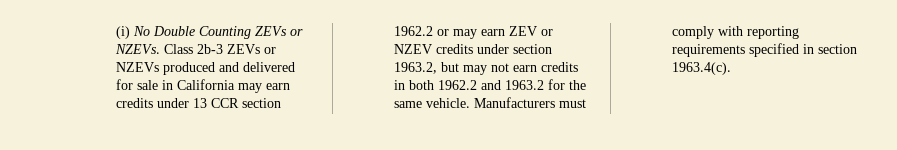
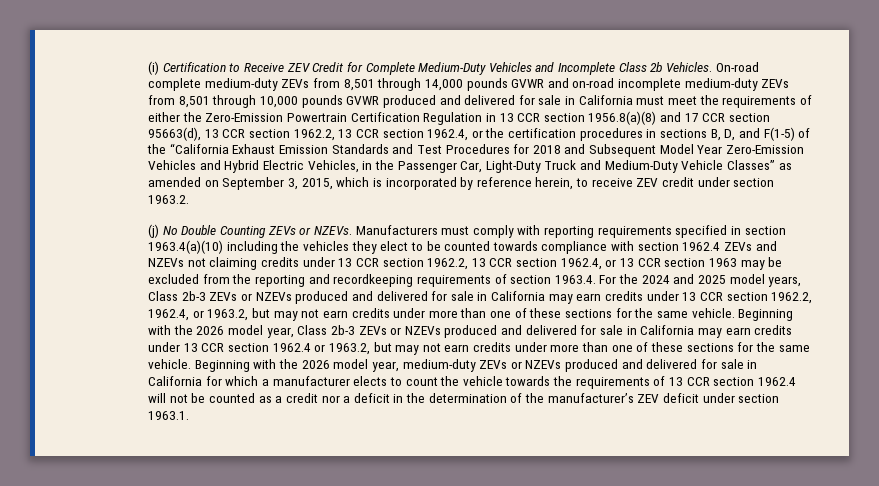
- (i) No Double Counting ZEVs or NZEVs.
+ (i) Certification to Receive ZEV Credit for Complete Medium-Duty Vehicles and Incomplete Class 2b Vehicles. On-road complete medium-duty ZEVs from 8,501 through 14,000 pounds GVWR and on-road incomplete medium-duty ZEVs from 8,501 through 10,000 pounds GVWR produced and delivered for sale in California must meet the requirements of either the Zero-Emission Powertrain Certification Regulation in 13 CCR section 1956.8(a)(8) and 17 CCR section 95663(d), 13 CCR section 1962.2, 13 CCR section 1962.4, or the certification procedures in sections B, D, and F(1-5) of the “California Exhaust Emission Standards and Test Procedures for 2018 and Subsequent Model Year Zero-Emission Vehicles and Hybrid Electric Vehicles, in the Passenger Car, Light-Duty Truck and Medium-Duty Vehicle Classes” as amended on September 3, 2015, which is incorporated by reference herein, to receive ZEV credit under section 1963.2.
+ (j) No Double Counting ZEVs or NZEVs.
- Class 2b-3 ZEVs or NZEVs produced and delivered for sale in California may earn credits under 13 CCR section 1962.2 or may earn ZEV or NZEV credits under section 1963.2, but may not earn credits in both 1962.2 and 1963.2 for the same vehicle. Manufacturers must comply with reporting requirements specified in section 1963.4(c).
+ Manufacturers must comply with reporting requirements specified in section 1963.4(a)(10) including the vehicles they elect to be counted towards compliance with section 1962.4 ZEVs and NZEVs not claiming credits under 13 CCR section 1962.2, 13 CCR section 1962.4, or 13 CCR section 1963 may be excluded from the reporting and recordkeeping requirements of section 1963.4. For the 2024 and 2025 model years, Class 2b-3 ZEVs or NZEVs produced and delivered for sale in California may earn credits under 13 CCR section 1962.2, 1962.4, or 1963.2, but may not earn credits under more than one of these sections for the same vehicle. Beginning with the 2026 model year, Class 2b-3 ZEVs or NZEVs produced and delivered for sale in California may earn credits under 13 CCR section 1962.4 or 1963.2, but may not earn credits under more than one of these sections for the same vehicle. Beginning with the 2026 model year, medium-duty ZEVs or NZEVs produced and delivered for sale in California for which a manufacturer elects to count the vehicle towards the requirements of 13 CCR section 1962.4 will not be counted as a credit nor a deficit in the determination of the manufacturer’s ZEV deficit under section 1963.1.

